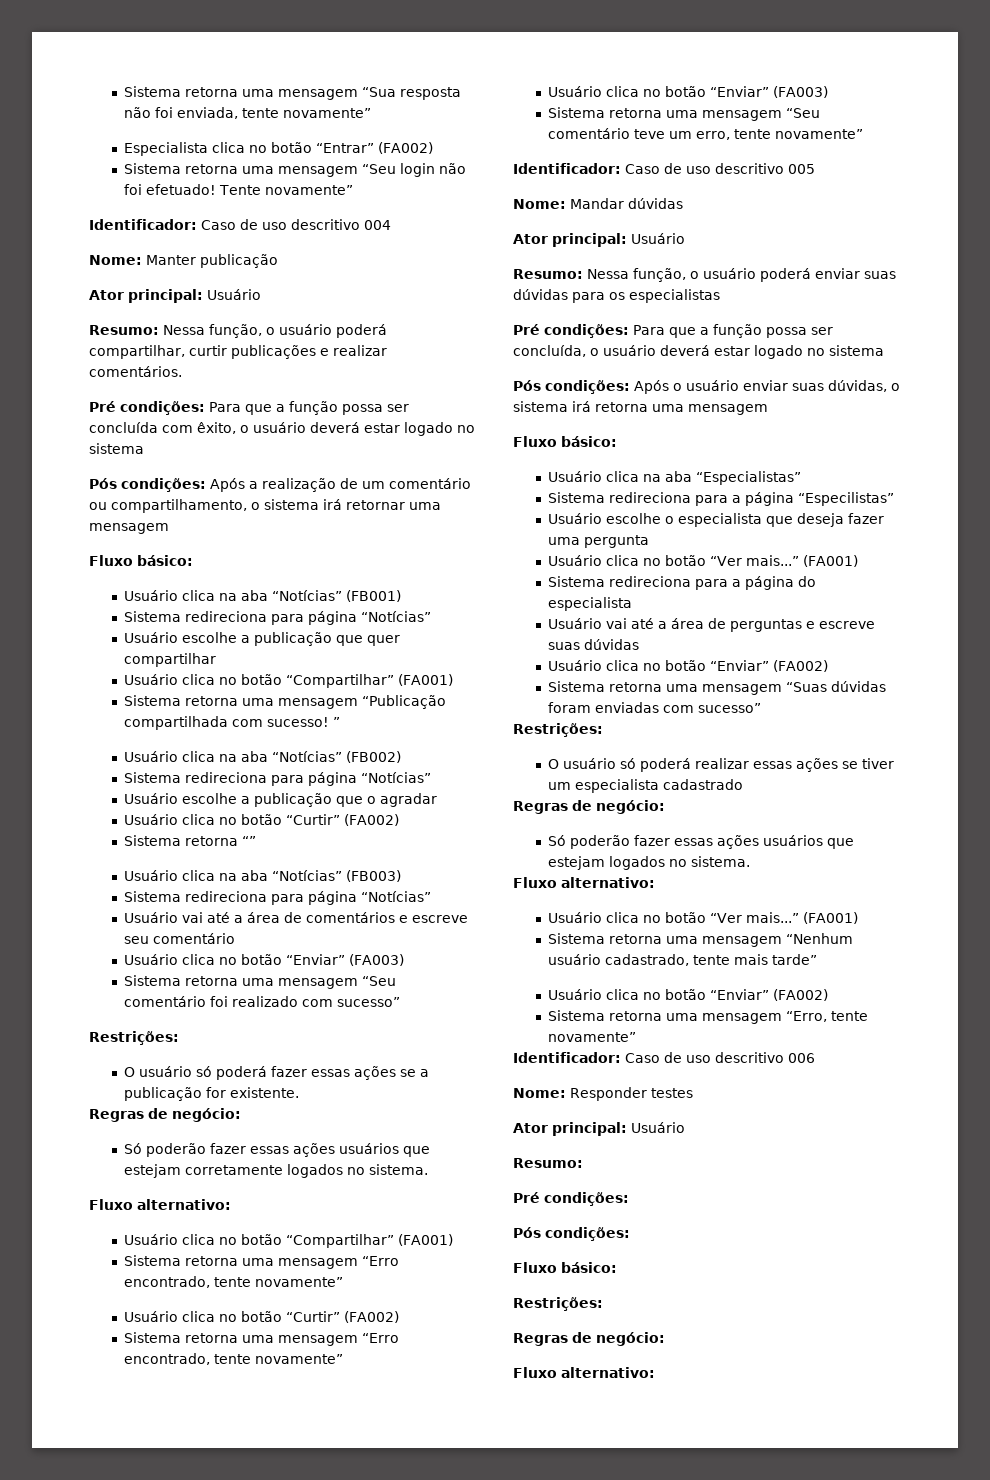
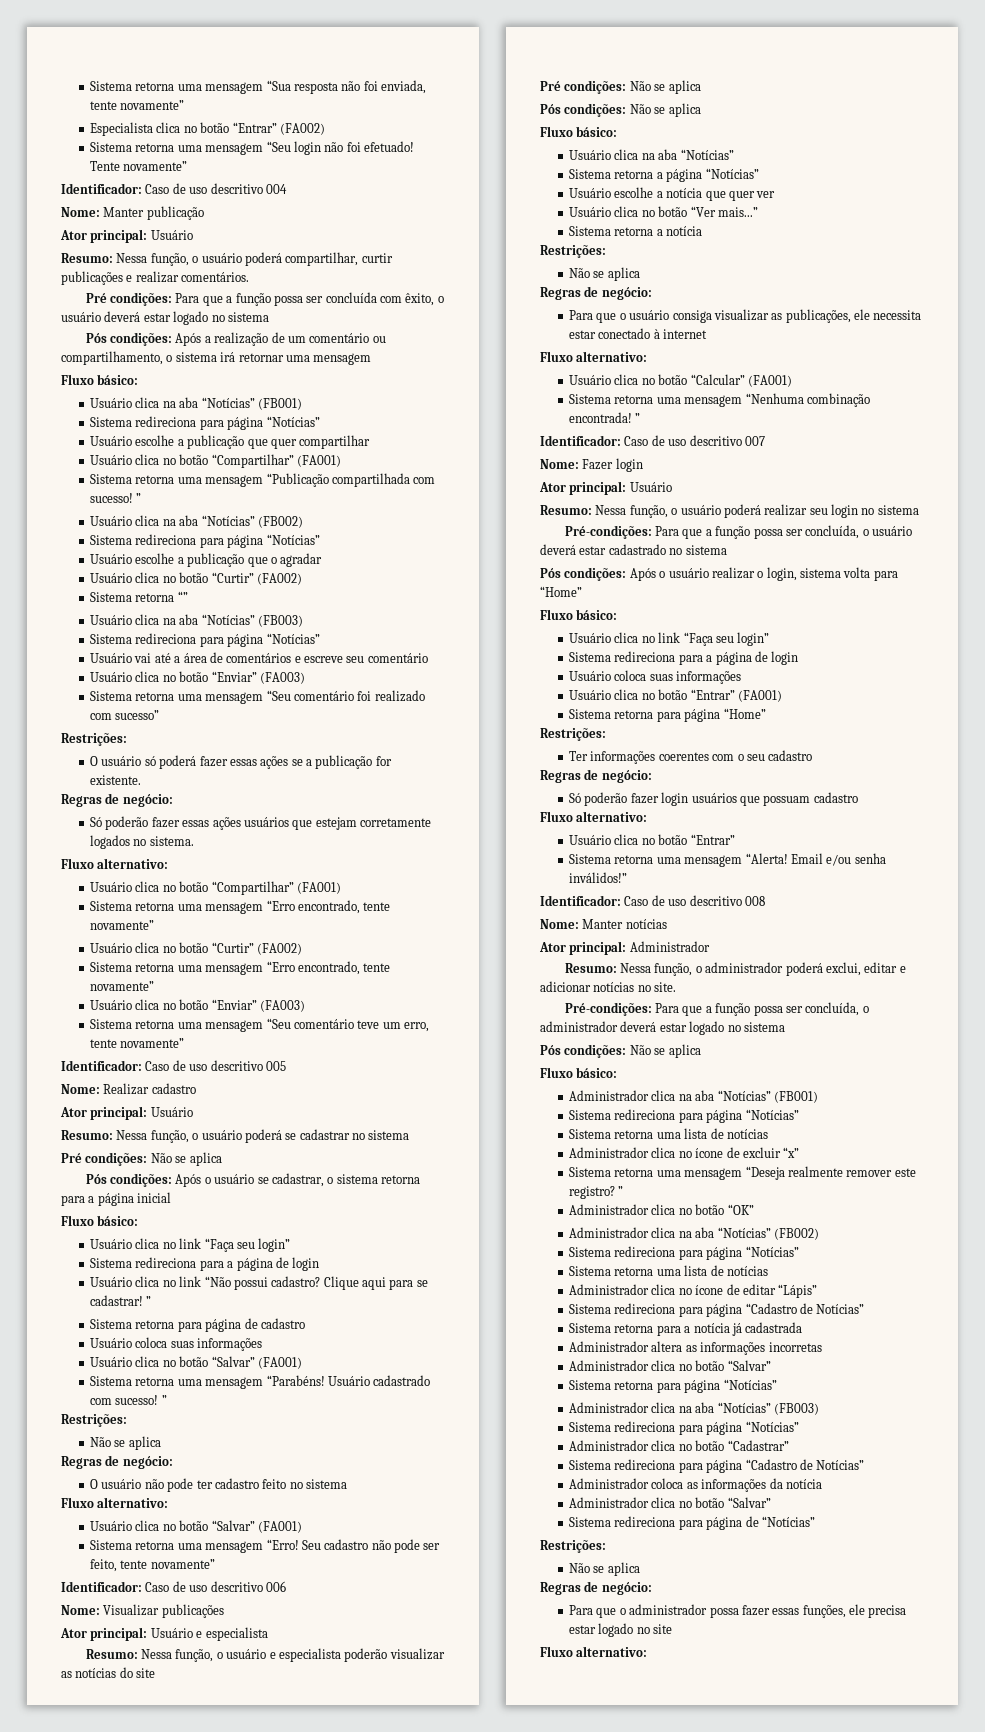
- Nome: Mandar dúvidas
+ Nome: Realizar cadastro
  Ator principal: Usuário
- Resumo: Nessa função, o usuário poderá enviar suas dúvidas para os especialistas
- Pré condições: Para que a função possa ser concluída, o usuário deverá estar logado no sistema
+ Resumo: Nessa função, o usuário poderá se cadastrar no sistema
+ Pré condições: Não se aplica
+ Pós condições: Após o usuário se cadastrar, o sistema retorna para a página inicial
+ Fluxo básico:
+ Usuário clica no link “Faça seu login”
+ Sistema redireciona para a página de login
+ Usuário clica no link “Não possui cadastro? Clique aqui para se cadastrar! ”
+ Sistema retorna para página de cadastro
+ Usuário coloca suas informações
+ Usuário clica no botão “Salvar” (FA001)
+ Sistema retorna uma mensagem “Parabéns! Usuário cadastrado com sucesso! ”
+ Restrições:
+ Não se aplica
+ Regras de negócio:
+ O usuário não pode ter cadastro feito no sistema
+ Fluxo alternativo:
+ Usuário clica no botão “Salvar” (FA001)
+ Sistema retorna uma mensagem “Erro! Seu cadastro não pode ser feito, tente novamente”
+ Identificador: Caso de uso descritivo 006
+ Nome: Visualizar publicações
+ Ator principal: Usuário e especialista
+ Resumo: Nessa função, o usuário e especialista poderão visualizar as notícias do site
+ Pré condições: Não se aplica
+ Pós condições: Não se aplica
+ Fluxo básico:
+ Usuário clica na aba “Notícias”
+ Sistema retorna a página “Notícias”
+ Usuário escolhe a notícia que quer ver
+ Usuário clica no botão “Ver mais...”
+ Sistema retorna a notícia
+ Restrições:
+ Não se aplica
+ Regras de negócio:
+ Para que o usuário consiga visualizar as publicações, ele necessita estar conectado à internet
+ Fluxo alternativo:
+ Usuário clica no botão “Calcular” (FA001)
+ Sistema retorna uma mensagem “Nenhuma combinação encontrada! ”
+ Identificador: Caso de uso descritivo 007
+ Nome: Fazer login
+ Ator principal: Usuário
+ Resumo: Nessa função, o usuário poderá realizar seu login no sistema
+ Pré-condições: Para que a função possa ser concluída, o usuário deverá estar cadastrado no sistema
- Pós condições: Após o usuário enviar suas dúvidas, o sistema irá retorna uma mensagem
+ Pós condições: Após o usuário realizar o login, sistema volta para “Home”
  Fluxo básico:
- Usuário clica na aba “Especialistas”
- Sistema redireciona para a página “Especilistas”
- Usuário escolhe o especialista que deseja fazer uma pergunta
- Usuário clica no botão “Ver mais...” (FA001)
- Sistema redireciona para a página do especialista
- Usuário vai até a área de perguntas e escreve suas dúvidas
- Usuário clica no botão “Enviar” (FA002)
- Sistema retorna uma mensagem “Suas dúvidas foram enviadas com sucesso”
+ Usuário clica no link “Faça seu login”
+ Sistema redireciona para a página de login
+ Usuário coloca suas informações
+ Usuário clica no botão “Entrar” (FA001)
+ Sistema retorna para página “Home”
  Restrições:
- O usuário só poderá realizar essas ações se tiver um especialista cadastrado
+ Ter informações coerentes com o seu cadastro
  Regras de negócio:
- Só poderão fazer essas ações usuários que estejam logados no sistema.
+ Só poderão fazer login usuários que possuam cadastro
  Fluxo alternativo:
- Usuário clica no botão “Ver mais...” (FA001)
- Sistema retorna uma mensagem “Nenhum usuário cadastrado, tente mais tarde”
- Usuário clica no botão “Enviar” (FA002)
- Sistema retorna uma mensagem “Erro, tente novamente”
- Identificador: Caso de uso descritivo 006
- Nome: Responder testes
- Ator principal: Usuário
- Resumo:
- Pré condições:
- Pós condições:
+ Usuário clica no botão “Entrar”
+ Sistema retorna uma mensagem “Alerta! Email e/ou senha inválidos!”
+ Identificador: Caso de uso descritivo 008
+ Nome: Manter notícias
+ Ator principal: Administrador
+ Resumo: Nessa função, o administrador poderá exclui, editar e adicionar notícias no site.
+ Pré-condições: Para que a função possa ser concluída, o administrador deverá estar logado no sistema
+ Pós condições: Não se aplica
  Fluxo básico:
+ Administrador clica na aba “Notícias” (FB001)
+ Sistema redireciona para página “Notícias”
+ Sistema retorna uma lista de notícias
+ Administrador clica no ícone de excluir “x”
+ Sistema retorna uma mensagem “Deseja realmente remover este registro? ”
+ Administrador clica no botão “OK”
+ Administrador clica na aba “Notícias” (FB002)
+ Sistema redireciona para página “Notícias”
+ Sistema retorna uma lista de notícias
+ Administrador clica no ícone de editar “Lápis”
+ Sistema redireciona para página “Cadastro de Notícias”
+ Sistema retorna para a notícia já cadastrada
+ Administrador altera as informações incorretas
+ Administrador clica no botão “Salvar”
+ Sistema retorna para página “Notícias”
+ Administrador clica na aba “Notícias” (FB003)
+ Sistema redireciona para página “Notícias”
+ Administrador clica no botão “Cadastrar”
+ Sistema redireciona para página “Cadastro de Notícias”
+ Administrador coloca as informações da notícia
+ Administrador clica no botão “Salvar”
+ Sistema redireciona para página de “Notícias”
  Restrições:
+ Não se aplica
  Regras de negócio:
+ Para que o administrador possa fazer essas funções, ele precisa estar logado no site

